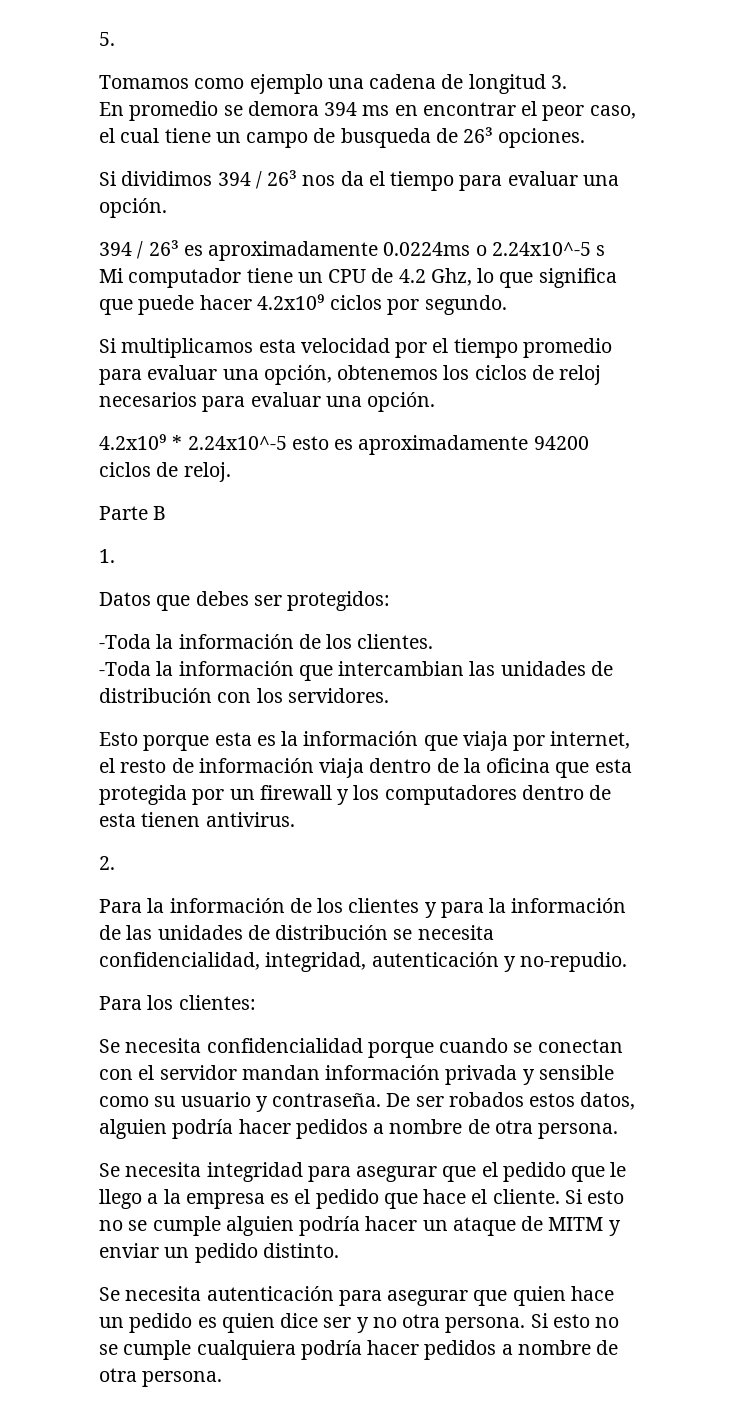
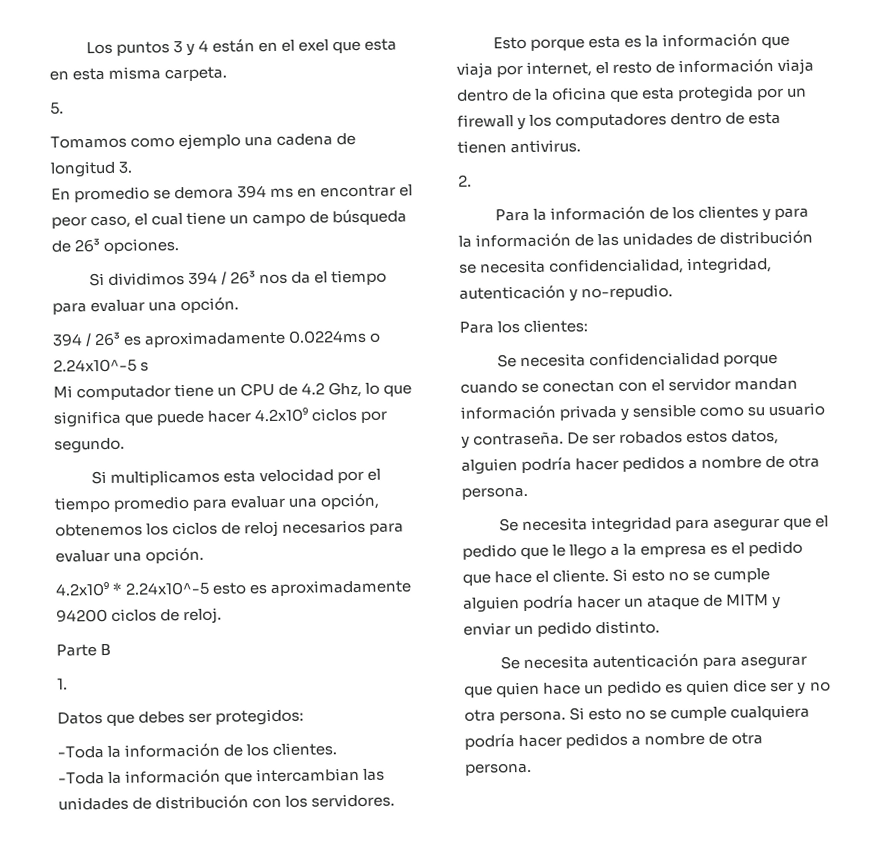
+ Los puntos 3 y 4 están en el exel que esta en esta misma carpeta.
- En promedio se demora 394 ms en encontrar el peor caso, el cual tiene un campo de busqueda de 26³ opciones.
+ En promedio se demora 394 ms en encontrar el peor caso, el cual tiene un campo de búsqueda de 26³ opciones.

